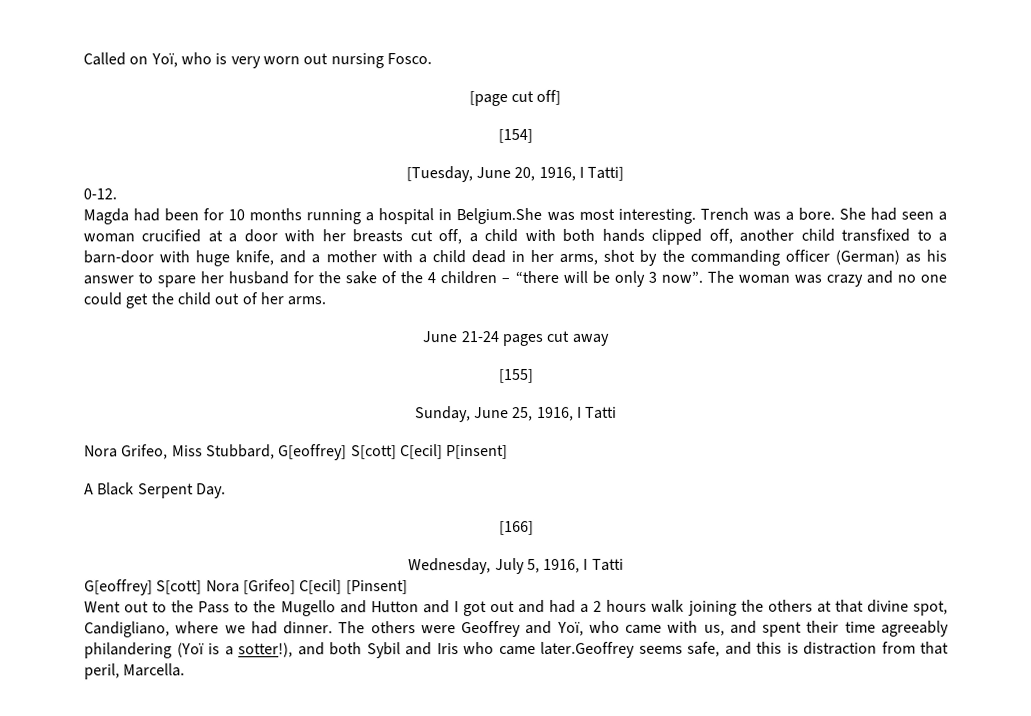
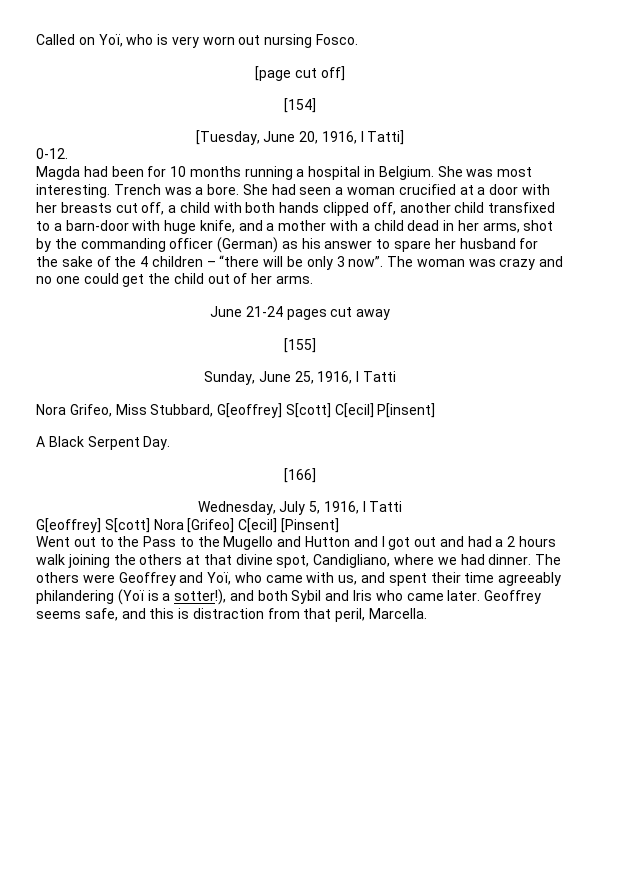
- Magda had been for 10 months running a hospital in Belgium.She was most interesting.
+ Magda had been for 10 months running a hospital in Belgium. She was most interesting.
- The others were Geoffrey and Yoï, who came with us, and spent their time agreeably philandering (Yoï is a sotter!), and both Sybil and Iris who came later.Geoffrey seems safe, and this is distraction from that peril, Marcella.
+ The others were Geoffrey and Yoï, who came with us, and spent their time agreeably philandering (Yoï is a sotter!), and both Sybil and Iris who came later. Geoffrey seems safe, and this is distraction from that peril, Marcella.

